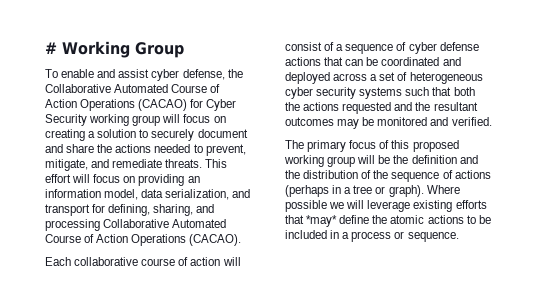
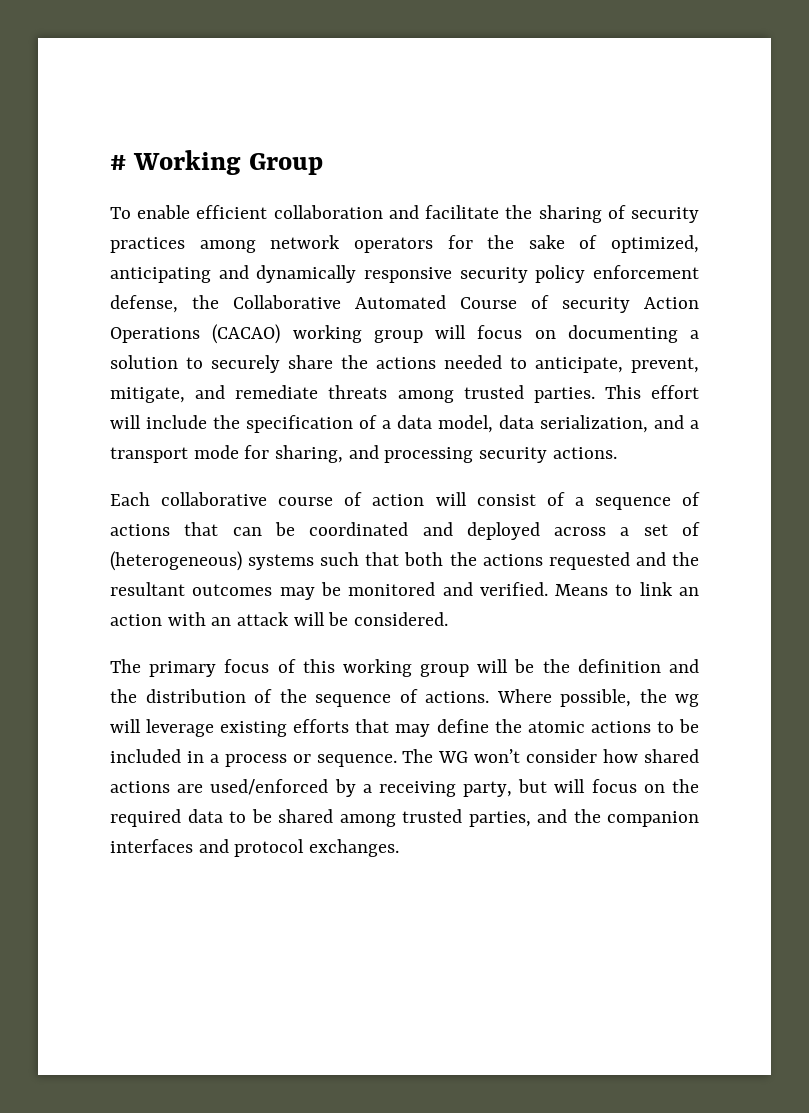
- To enable and assist cyber defense, the Collaborative Automated Course of Action Operations (CACAO) for Cyber Security working group will focus on creating a solution to securely document and share the actions needed to prevent, mitigate, and remediate threats. This effort will focus on providing an information model, data serialization, and transport for defining, sharing, and processing Collaborative Automated Course of Action Operations (CACAO).
+ To enable efficient collaboration and facilitate the sharing of security practices among network operators for the sake of optimized, anticipating and dynamically responsive security policy enforcement defense, the Collaborative Automated Course of security Action Operations (CACAO) working group will focus on documenting a solution to securely share the actions needed to anticipate, prevent, mitigate, and remediate threats among trusted parties. This effort will include the specification of a data model, data serialization, and a transport mode for sharing, and processing security actions.
- Each collaborative course of action will consist of a sequence of cyber defense actions that can be coordinated and deployed across a set of heterogeneous cyber security systems such that both the actions requested and the resultant outcomes may be monitored and verified.
+ Each collaborative course of action will consist of a sequence of actions that can be coordinated and deployed across a set of (heterogeneous) systems such that both the actions requested and the resultant outcomes may be monitored and verified. Means to link an action with an attack will be considered.
- The primary focus of this proposed working group will be the definition and the distribution of the sequence of actions (perhaps in a tree or graph). Where possible we will leverage existing efforts that *may* define the atomic actions to be included in a process or sequence.
+ The primary focus of this working group will be the definition and the distribution of the sequence of actions. Where possible, the wg will leverage existing efforts that may define the atomic actions to be included in a process or sequence.
+ The WG won’t consider how shared actions are used/enforced by a receiving party, but will focus on the required data to be shared among trusted parties, and the companion interfaces and protocol exchanges.

